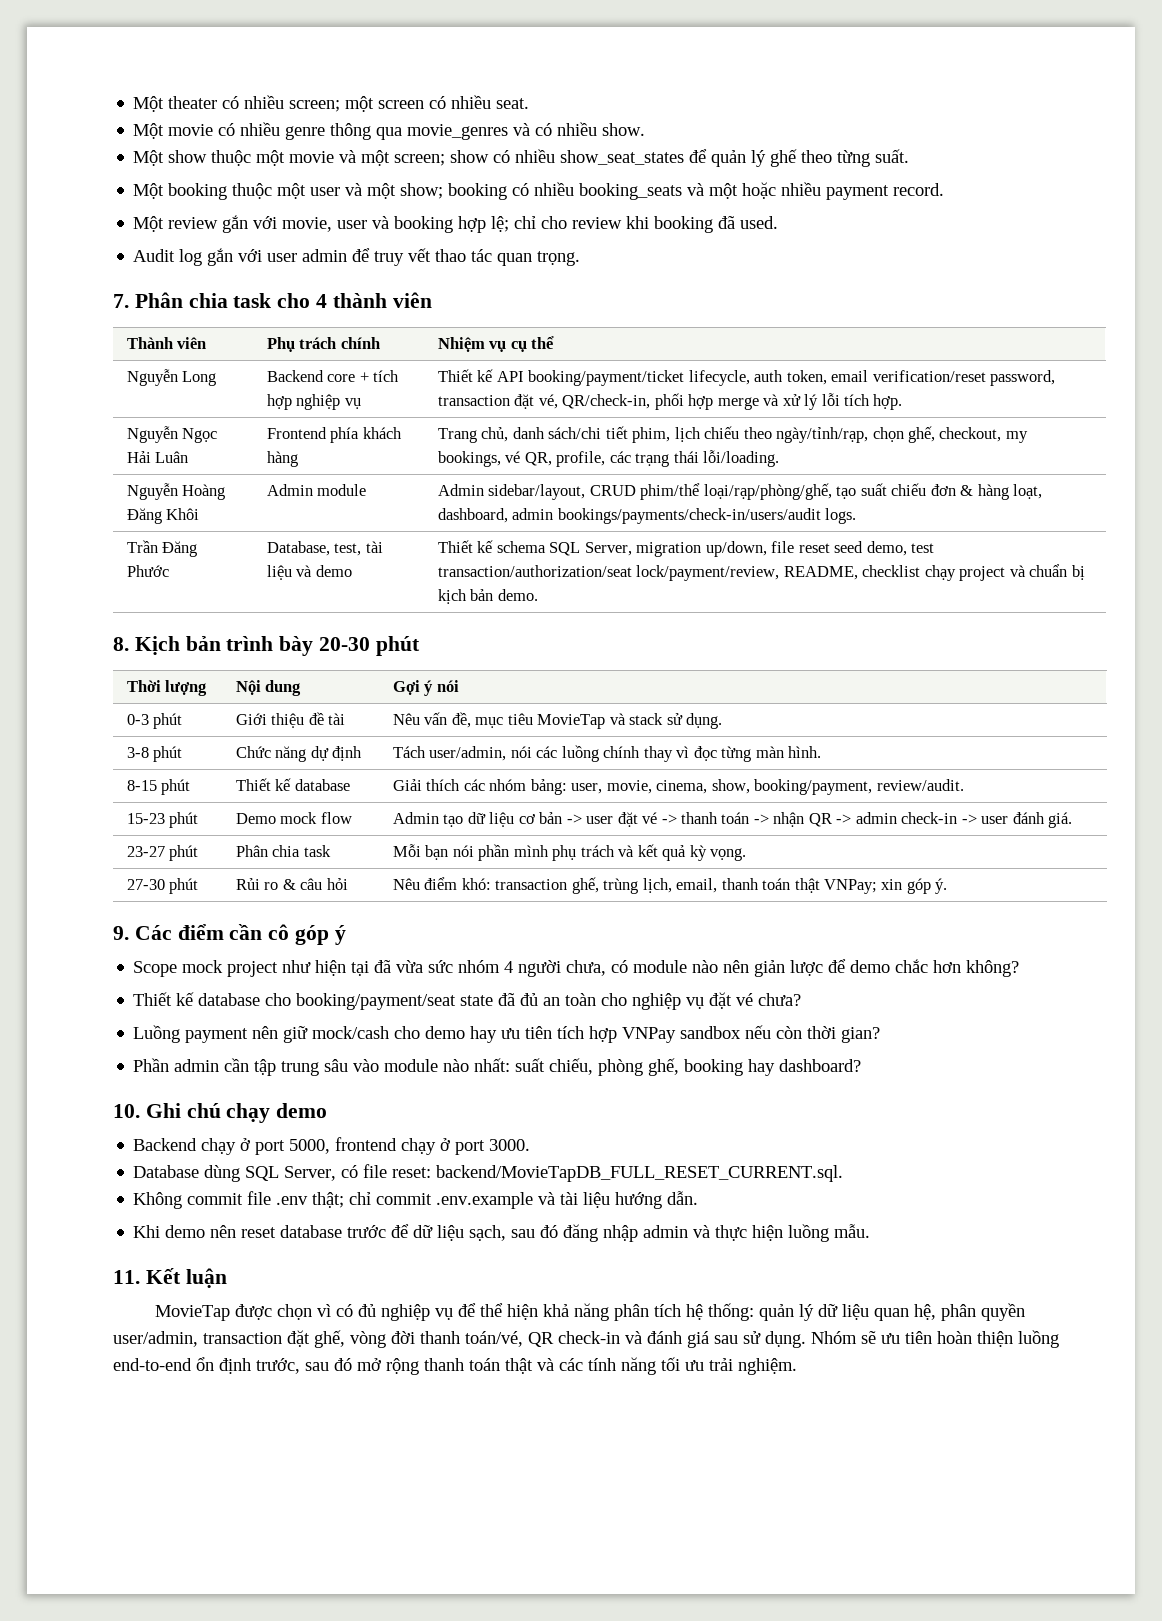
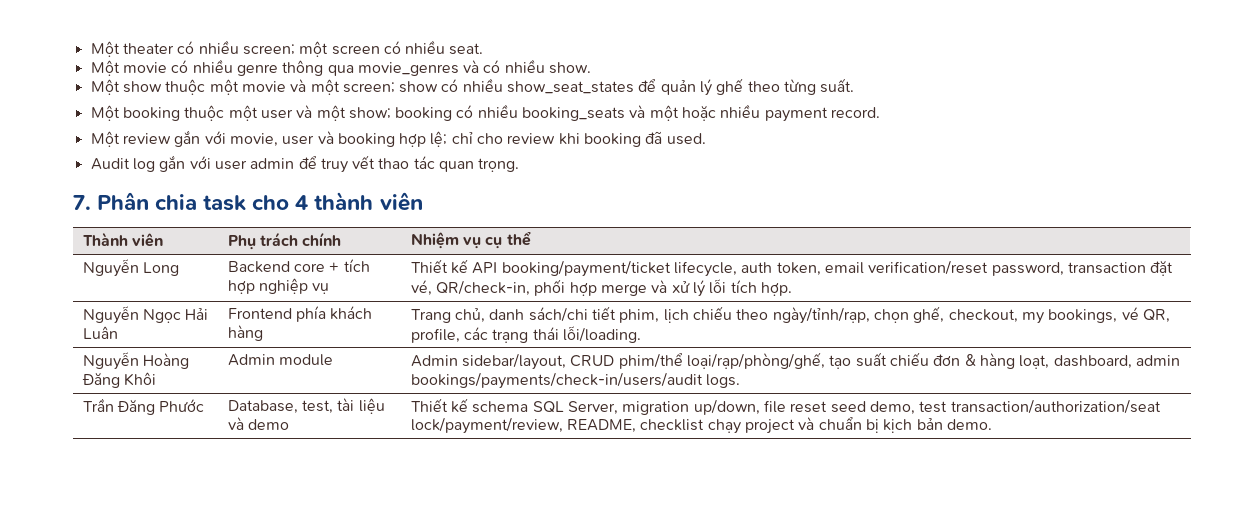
- 8. Kịch bản trình bày 20-30 phút
- Thời lượng | Nội dung | Gợi ý nói
- 0-3 phút | Giới thiệu đề tài | Nêu vấn đề, mục tiêu MovieTap và stack sử dụng.
- 3-8 phút | Chức năng dự định | Tách user/admin, nói các luồng chính thay vì đọc từng màn hình.
- 8-15 phút | Thiết kế database | Giải thích các nhóm bảng: user, movie, cinema, show, booking/payment, review/audit.
- 15-23 phút | Demo mock flow | Admin tạo dữ liệu cơ bản -> user đặt vé -> thanh toán -> nhận QR -> admin check-in -> user đánh giá.
- 23-27 phút | Phân chia task | Mỗi bạn nói phần mình phụ trách và kết quả kỳ vọng.
- 27-30 phút | Rủi ro & câu hỏi | Nêu điểm khó: transaction ghế, trùng lịch, email, thanh toán thật VNPay; xin góp ý.
- 9. Các điểm cần cô góp ý
- Scope mock project như hiện tại đã vừa sức nhóm 4 người chưa, có module nào nên giản lược để demo chắc hơn không?
- Thiết kế database cho booking/payment/seat state đã đủ an toàn cho nghiệp vụ đặt vé chưa?
- Luồng payment nên giữ mock/cash cho demo hay ưu tiên tích hợp VNPay sandbox nếu còn thời gian?
- Phần admin cần tập trung sâu vào module nào nhất: suất chiếu, phòng ghế, booking hay dashboard?
- 10. Ghi chú chạy demo
- Backend chạy ở port 5000, frontend chạy ở port 3000.
- Database dùng SQL Server, có file reset: backend/MovieTapDB_FULL_RESET_CURRENT.sql.
- Không commit file .env thật; chỉ commit .env.example và tài liệu hướng dẫn.
- Khi demo nên reset database trước để dữ liệu sạch, sau đó đăng nhập admin và thực hiện luồng mẫu.
- 11. Kết luận
- MovieTap được chọn vì có đủ nghiệp vụ để thể hiện khả năng phân tích hệ thống: quản lý dữ liệu quan hệ, phân quyền user/admin, transaction đặt ghế, vòng đời thanh toán/vé, QR check-in và đánh giá sau sử dụng. Nhóm sẽ ưu tiên hoàn thiện luồng end-to-end ổn định trước, sau đó mở rộng thanh toán thật và các tính năng tối ưu trải nghiệm.

